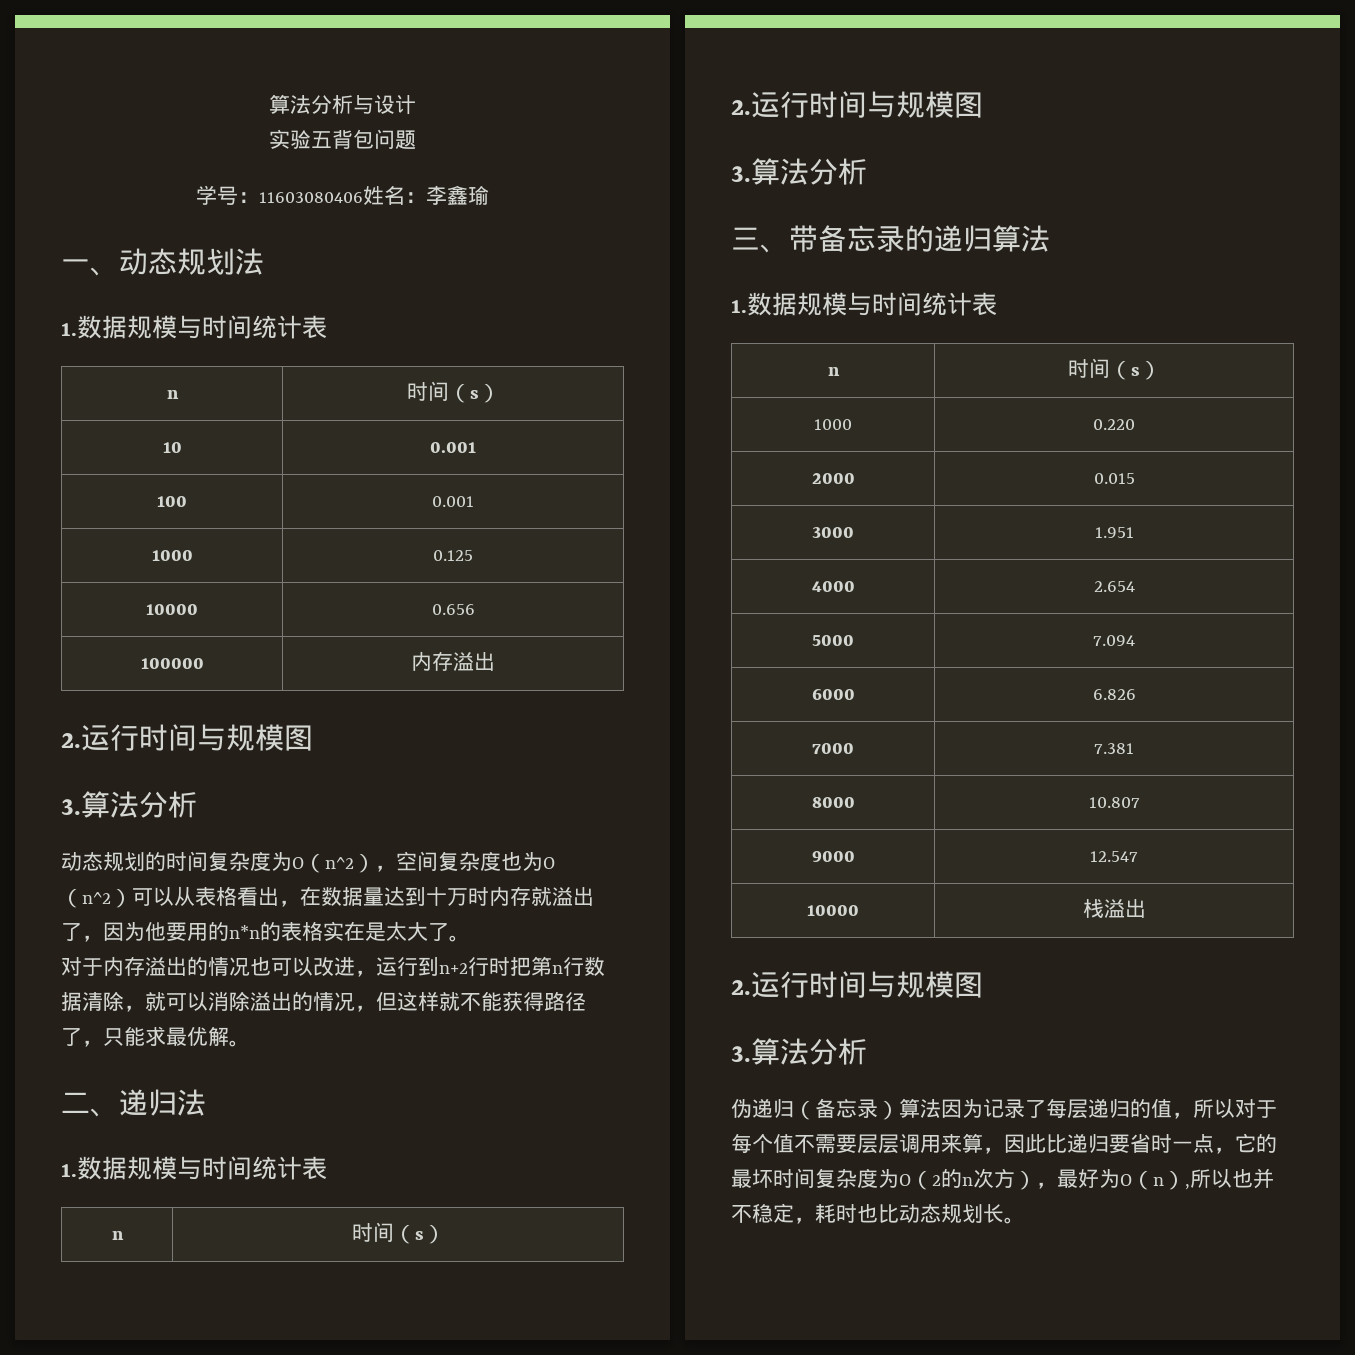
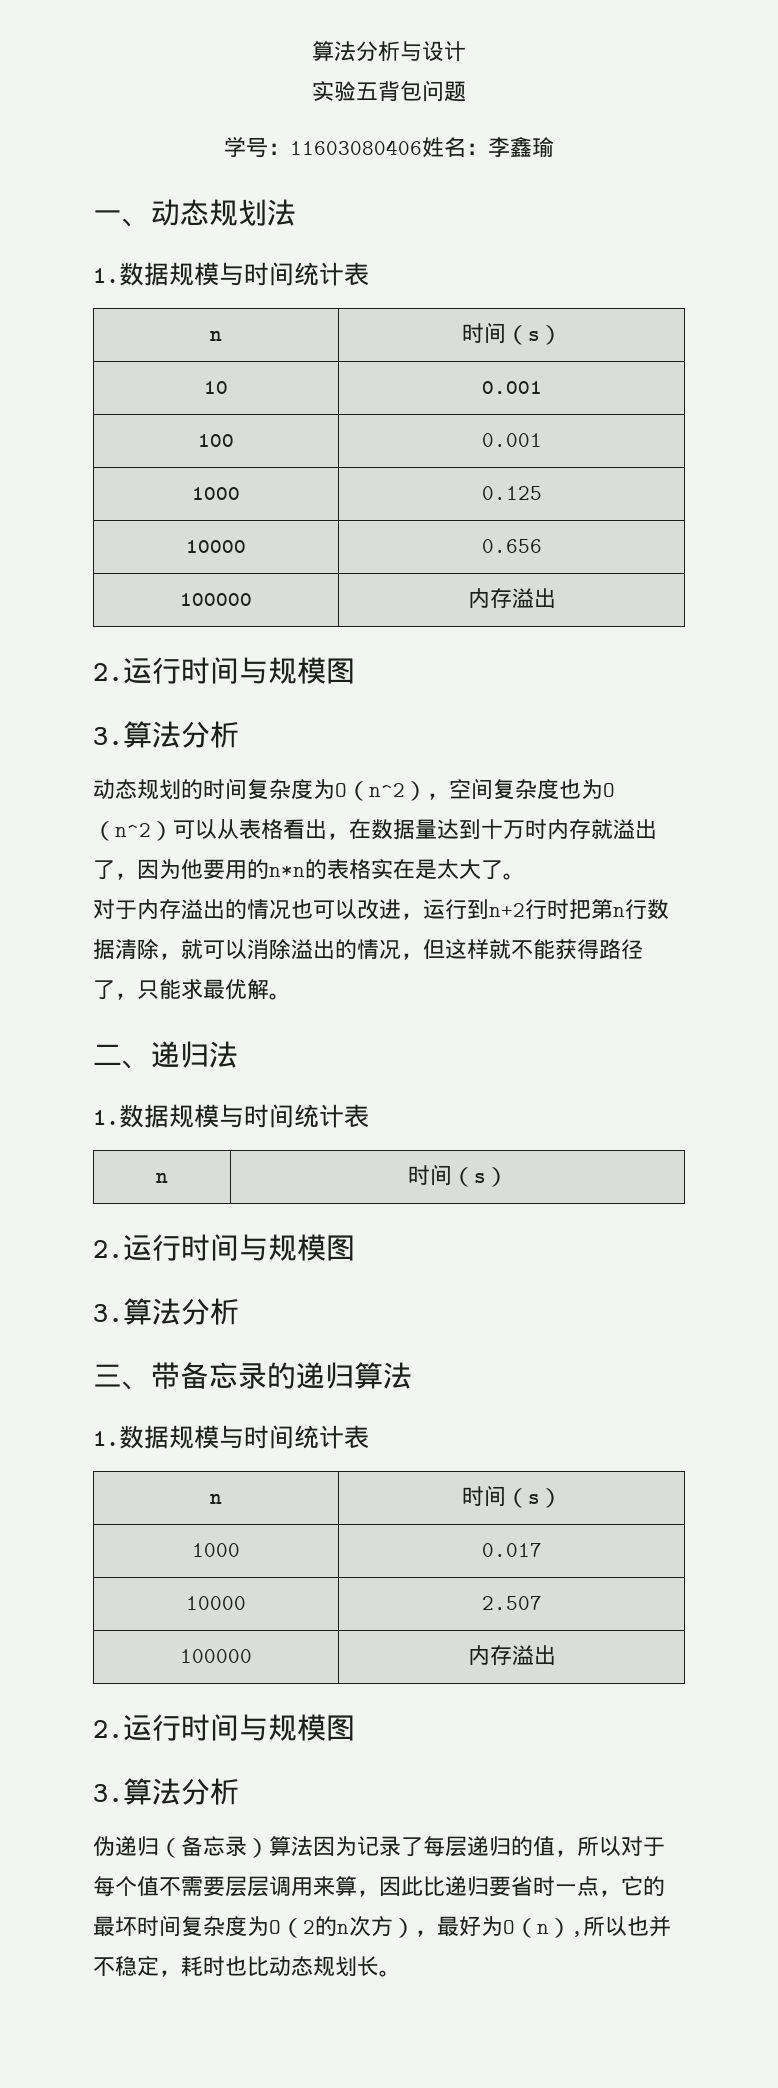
- 1000 | 0.220
- 2000 | 0.015
- 3000 | 1.951
- 4000 | 2.654
- 5000 | 7.094
- 6000 | 6.826
- 7000 | 7.381
- 8000 | 10.807
- 9000 | 12.547
- 10000 | 栈溢出
+ 1000 | 0.017
+ 10000 | 2.507
+ 100000 | 内存溢出

